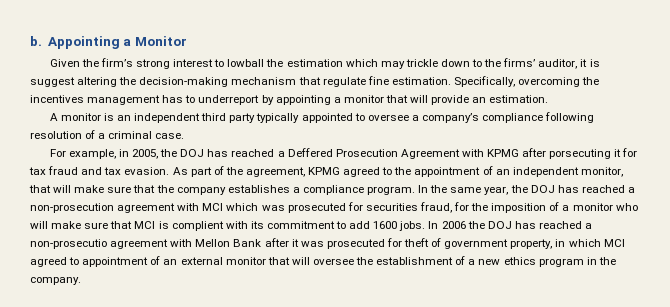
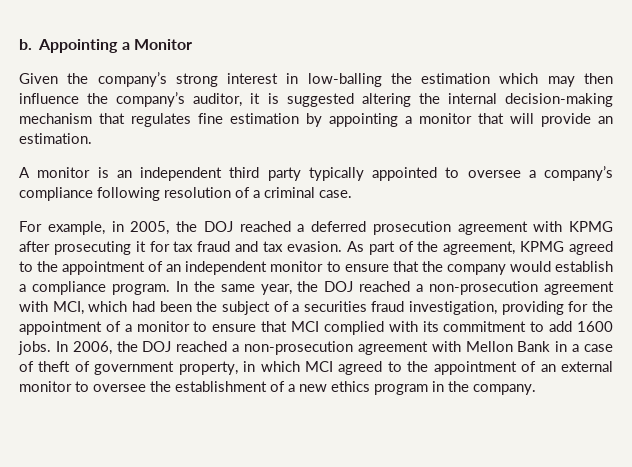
- Given the firm’s strong interest to lowball the estimation which may trickle down to the firms’ auditor, it is suggest altering the decision-making mechanism that regulate fine estimation. Specifically, overcoming the incentives management has to underreport by appointing a monitor that will provide an estimation.
+ Given the company’s strong interest in low-balling the estimation which may then influence the company’s auditor, it is suggested altering the internal decision-making mechanism that regulates fine estimation by appointing a monitor that will provide an estimation.
- For example, in 2005, the DOJ has reached a Deffered Prosecution Agreement with KPMG after porsecuting it for tax fraud and tax evasion.
+ For example, in 2005, the DOJ reached a deferred prosecution agreement with KPMG after prosecuting it for tax fraud and tax evasion.
- As part of the agreement, KPMG agreed to the appointment of an independent monitor, that will make sure that the company establishes a compliance program.
+ As part of the agreement, KPMG agreed to the appointment of an independent monitor to ensure that the company would establish a compliance program.
- In the same year, the DOJ has reached a non-prosecution agreement with MCI which was prosecuted for securities fraud, for the imposition of a monitor who will make sure that MCI is complient with its commitment to add 1600 jobs.
+ In the same year, the DOJ reached a non-prosecution agreement with MCI, which had been the subject of a securities fraud investigation, providing for the appointment of a monitor to ensure that MCI complied with its commitment to add 1600 jobs.
- In 2006 the DOJ has reached a non-prosecutio agreement with Mellon Bank after it was prosecuted for theft of government property, in which MCI agreed to appointment of an external monitor that will oversee the establishment of a new ethics program in the company.
+ In 2006, the DOJ reached a non-prosecution agreement with Mellon Bank in a case of theft of government property, in which MCI agreed to the appointment of an external monitor to oversee the establishment of a new ethics program in the company.

